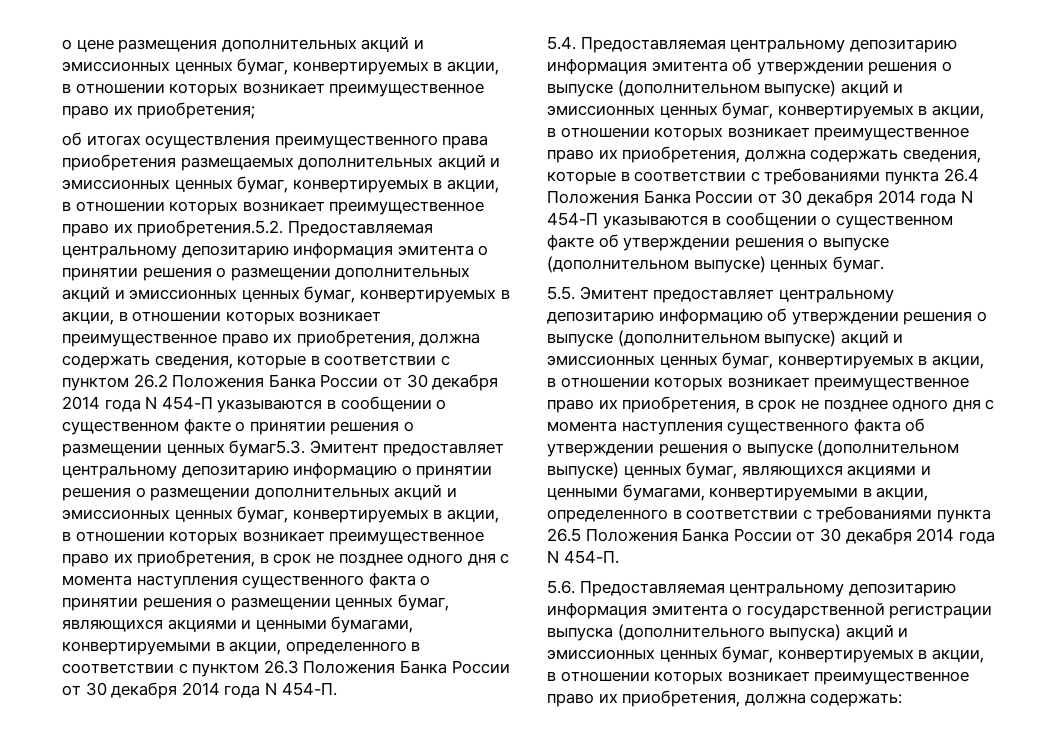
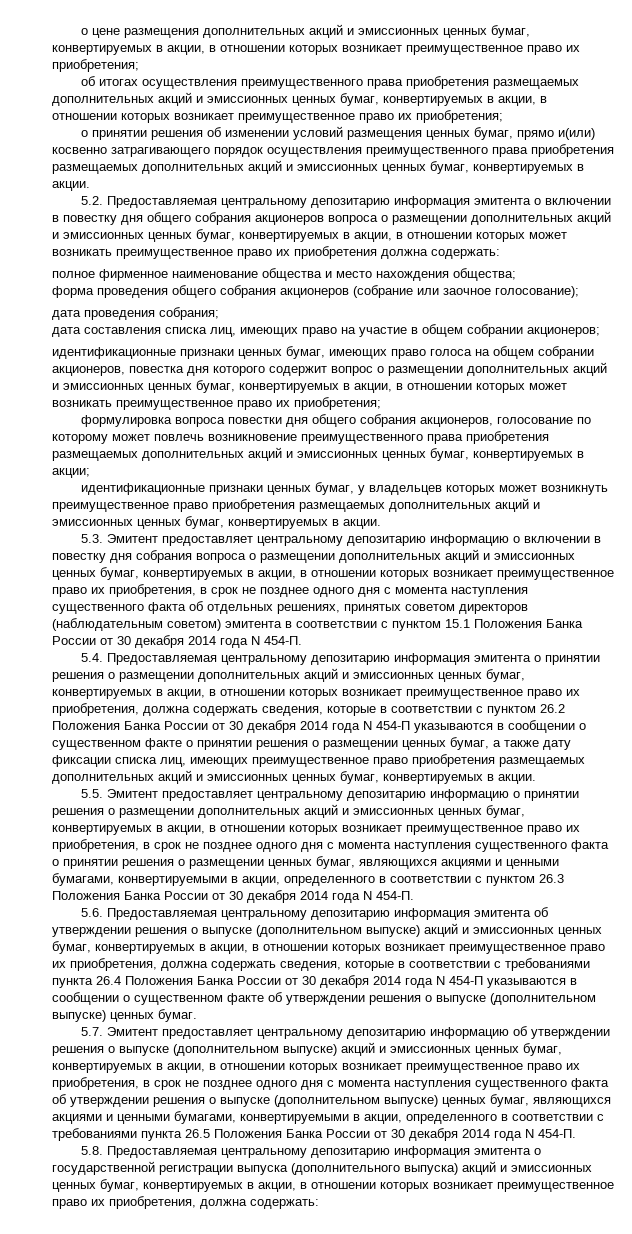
- об итогах осуществления преимущественного права приобретения размещаемых дополнительных акций и эмиссионных ценных бумаг, конвертируемых в акции, в отношении которых возникает преимущественное право их приобретения.5.2. Предоставляемая центральному депозитарию информация эмитента о принятии решения о размещении дополнительных акций и эмиссионных ценных бумаг, конвертируемых в акции, в отношении которых возникает преимущественное право их приобретения, должна содержать сведения, которые в соответствии с пунктом 26.2 Положения Банка России от 30 декабря 2014 года N 454-П указываются в сообщении о существенном факте о принятии решения о размещении ценных бумаг5.3. Эмитент предоставляет центральному депозитарию информацию о принятии решения о размещении дополнительных акций и эмиссионных ценных бумаг, конвертируемых в акции, в отношении которых возникает преимущественное право их приобретения, в срок не позднее одного дня с момента наступления существенного факта о принятии решения о размещении ценных бумаг, являющихся акциями и ценными бумагами, конвертируемыми в акции, определенного в соответствии с пунктом 26.3 Положения Банка России от 30 декабря 2014 года N 454-П.
+ об итогах осуществления преимущественного права приобретения размещаемых дополнительных акций и эмиссионных ценных бумаг, конвертируемых в акции, в отношении которых возникает преимущественное право их приобретения;
+ о принятии решения об изменении условий размещения ценных бумаг, прямо и(или) косвенно затрагивающего порядок осуществления преимущественного права приобретения размещаемых дополнительных акций и эмиссионных ценных бумаг, конвертируемых в акции.
+ 5.2. Предоставляемая центральному депозитарию информация эмитента о включении в повестку дня общего собрания акционеров вопроса о размещении дополнительных акций и эмиссионных ценных бумаг, конвертируемых в акции, в отношении которых может возникать преимущественное право их приобретения должна содержать:
+ полное фирменное наименование общества и место нахождения общества;
+ форма проведения общего собрания акционеров (собрание или заочное голосование);
+ дата проведения собрания;
+ дата составления списка лиц, имеющих право на участие в общем собрании акционеров;
+ идентификационные признаки ценных бумаг, имеющих право голоса на общем собрании акционеров, повестка дня которого содержит вопрос о размещении дополнительных акций и эмиссионных ценных бумаг, конвертируемых в акции, в отношении которых может возникать преимущественное право их приобретения;
+ формулировка вопроса повестки дня общего собрания акционеров, голосование по которому может повлечь возникновение преимущественного права приобретения размещаемых дополнительных акций и эмиссионных ценных бумаг, конвертируемых в акции;
+ идентификационные признаки ценных бумаг, у владельцев которых может возникнуть преимущественное право приобретения размещаемых дополнительных акций и эмиссионных ценных бумаг, конвертируемых в акции.
+ 5.3. Эмитент предоставляет центральному депозитарию информацию о включении в повестку дня собрания вопроса о размещении дополнительных акций и эмиссионных ценных бумаг, конвертируемых в акции, в отношении которых возникает преимущественное право их приобретения, в срок не позднее одного дня с момента наступления существенного факта об отдельных решениях, принятых советом директоров (наблюдательным советом) эмитента в соответствии с пунктом 15.1 Положения Банка России от 30 декабря 2014 года N 454-П.
+ 5.4. Предоставляемая центральному депозитарию информация эмитента о принятии решения о размещении дополнительных акций и эмиссионных ценных бумаг, конвертируемых в акции, в отношении которых возникает преимущественное право их приобретения, должна содержать сведения, которые в соответствии с пунктом 26.2 Положения Банка России от 30 декабря 2014 года N 454-П указываются в сообщении о существенном факте о принятии решения о размещении ценных бумаг, а также дату фиксации списка лиц, имеющих преимущественное право приобретения размещаемых дополнительных акций и эмиссионных ценных бумаг, конвертируемых в акции.
+ 5.5. Эмитент предоставляет центральному депозитарию информацию о принятии решения о размещении дополнительных акций и эмиссионных ценных бумаг, конвертируемых в акции, в отношении которых возникает преимущественное право их приобретения, в срок не позднее одного дня с момента наступления существенного факта о принятии решения о размещении ценных бумаг, являющихся акциями и ценными бумагами, конвертируемыми в акции, определенного в соответствии с пунктом 26.3 Положения Банка России от 30 декабря 2014 года N 454-П.
- 5.4. Предоставляемая центральному депозитарию информация эмитента об утверждении решения о выпуске (дополнительном выпуске) акций и эмиссионных ценных бумаг, конвертируемых в акции, в отношении которых возникает преимущественное право их приобретения, должна содержать сведения, которые в соответствии с требованиями пункта 26.4 Положения Банка России от 30 декабря 2014 года N 454-П указываются в сообщении о существенном факте об утверждении решения о выпуске (дополнительном выпуске) ценных бумаг.
+ 5.6. Предоставляемая центральному депозитарию информация эмитента об утверждении решения о выпуске (дополнительном выпуске) акций и эмиссионных ценных бумаг, конвертируемых в акции, в отношении которых возникает преимущественное право их приобретения, должна содержать сведения, которые в соответствии с требованиями пункта 26.4 Положения Банка России от 30 декабря 2014 года N 454-П указываются в сообщении о существенном факте об утверждении решения о выпуске (дополнительном выпуске) ценных бумаг.
- 5.5. Эмитент предоставляет центральному депозитарию информацию об утверждении решения о выпуске (дополнительном выпуске) акций и эмиссионных ценных бумаг, конвертируемых в акции, в отношении которых возникает преимущественное право их приобретения, в срок не позднее одного дня с момента наступления существенного факта об утверждении решения о выпуске (дополнительном выпуске) ценных бумаг, являющихся акциями и ценными бумагами, конвертируемыми в акции, определенного в соответствии с требованиями пункта 26.5 Положения Банка России от 30 декабря 2014 года N 454-П.
+ 5.7. Эмитент предоставляет центральному депозитарию информацию об утверждении решения о выпуске (дополнительном выпуске) акций и эмиссионных ценных бумаг, конвертируемых в акции, в отношении которых возникает преимущественное право их приобретения, в срок не позднее одного дня с момента наступления существенного факта об утверждении решения о выпуске (дополнительном выпуске) ценных бумаг, являющихся акциями и ценными бумагами, конвертируемыми в акции, определенного в соответствии с требованиями пункта 26.5 Положения Банка России от 30 декабря 2014 года N 454-П.
- 5.6. Предоставляемая центральному депозитарию информация эмитента о государственной регистрации выпуска (дополнительного выпуска) акций и эмиссионных ценных бумаг, конвертируемых в акции, в отношении которых возникает преимущественное право их приобретения, должна содержать:
+ 5.8. Предоставляемая центральному депозитарию информация эмитента о государственной регистрации выпуска (дополнительного выпуска) акций и эмиссионных ценных бумаг, конвертируемых в акции, в отношении которых возникает преимущественное право их приобретения, должна содержать:

